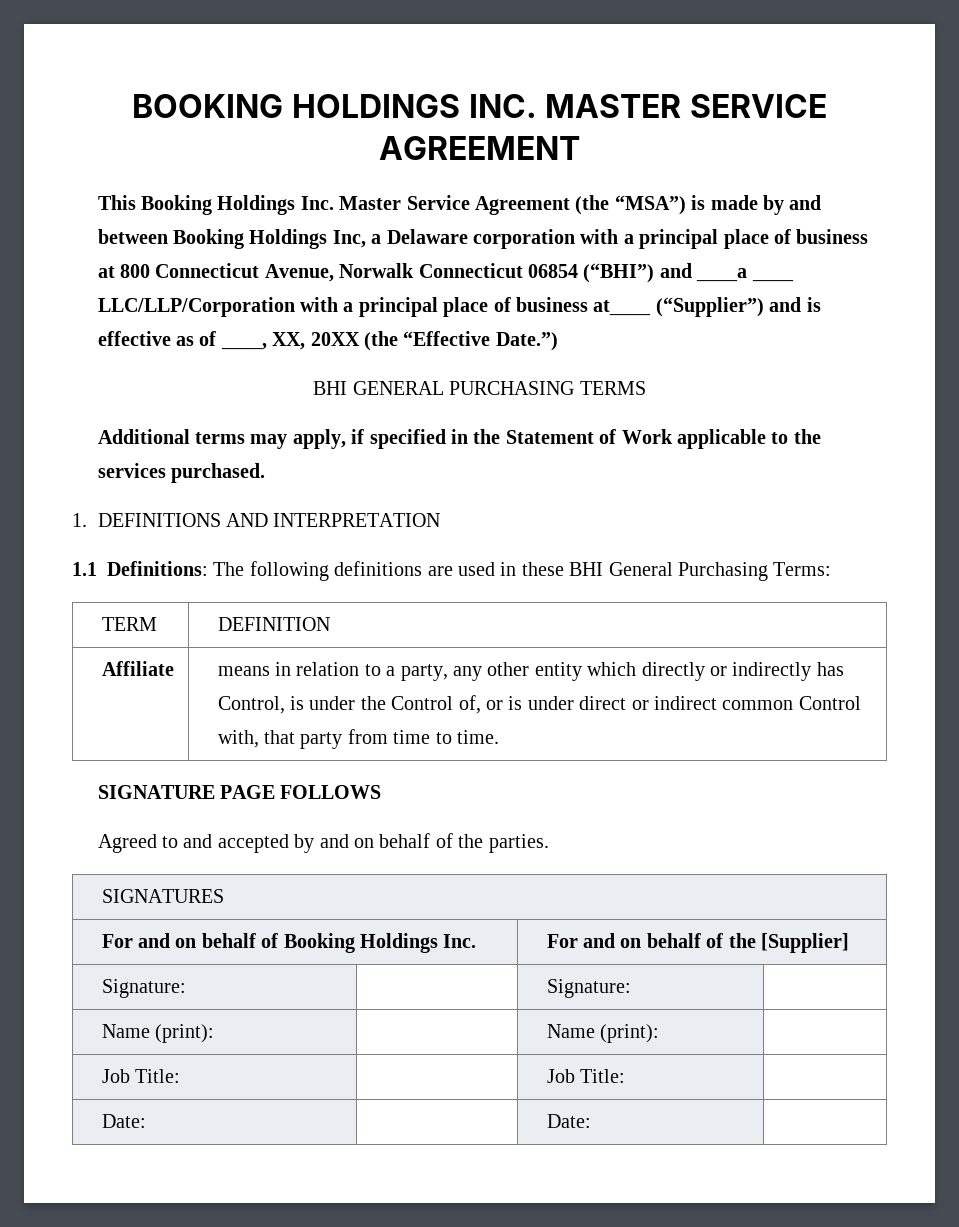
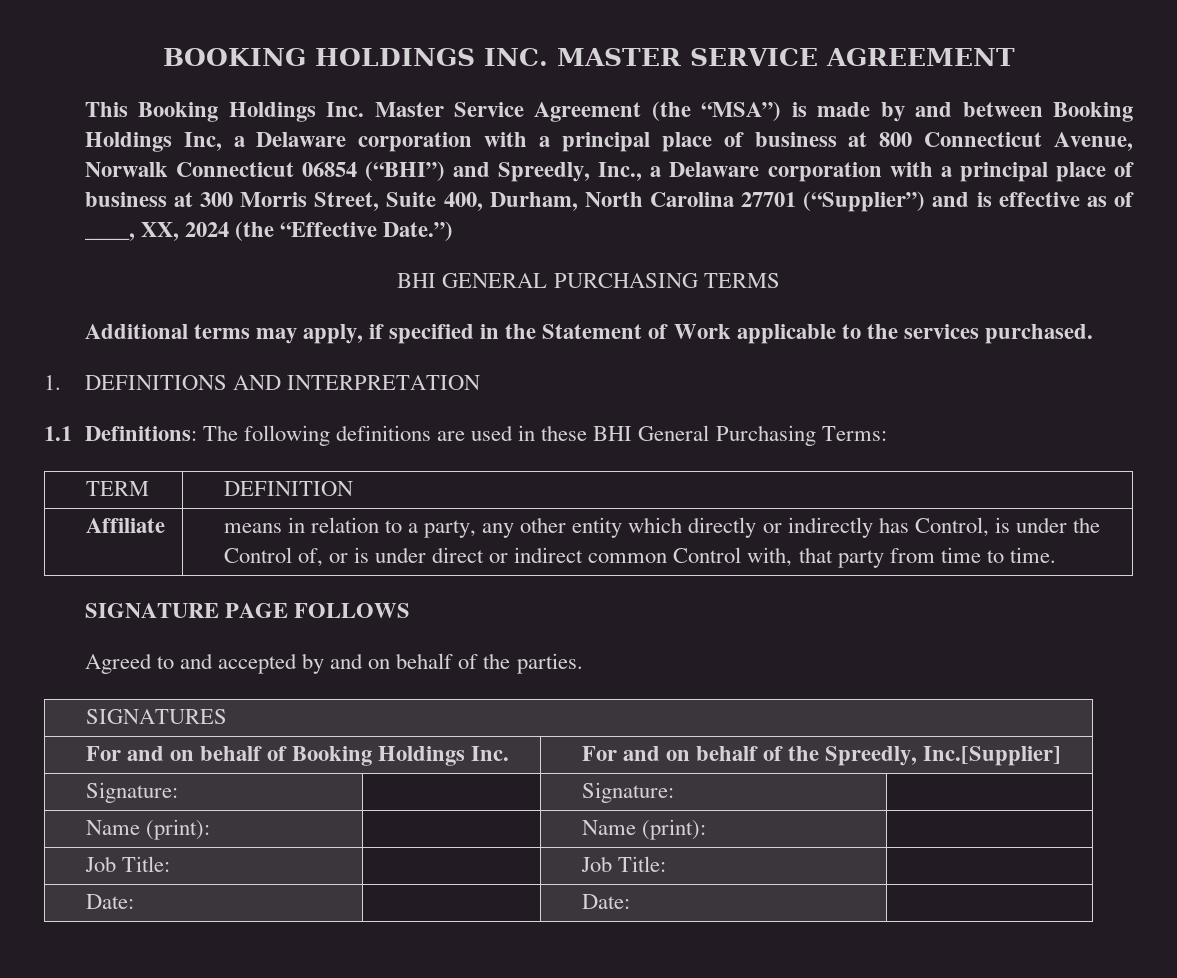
- This Booking Holdings Inc. Master Service Agreement (the “MSA”) is made by and between Booking Holdings Inc, a Delaware corporation with a principal place of business at 800 Connecticut Avenue, Norwalk Connecticut 06854 (“BHI”) and ____a ____ LLC/LLP/Corporation with a principal place of business at____ (“Supplier”) and is effective as of ____, XX, 20XX (the “Effective Date.”)
+ This Booking Holdings Inc. Master Service Agreement (the “MSA”) is made by and between Booking Holdings Inc, a Delaware corporation with a principal place of business at 800 Connecticut Avenue, Norwalk Connecticut 06854 (“BHI”) and Spreedly, Inc., a Delaware corporation with a principal place of business at 300 Morris Street, Suite 400, Durham, North Carolina 27701 (“Supplier”) and is effective as of ____, XX, 2024 (the “Effective Date.”)
- For and on behalf of Booking Holdings Inc. | For and on behalf of the [Supplier]
+ For and on behalf of Booking Holdings Inc. | For and on behalf of the Spreedly, Inc.[Supplier]

